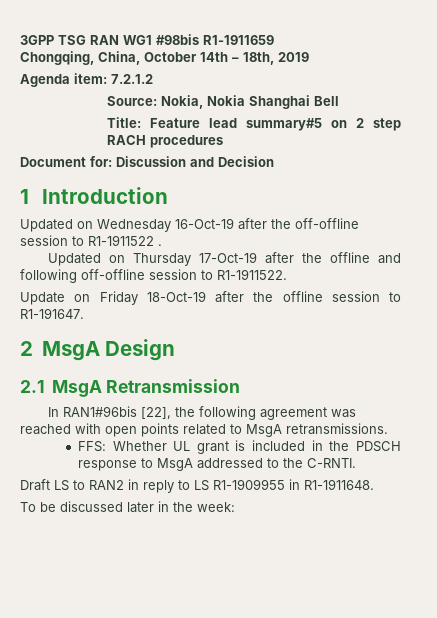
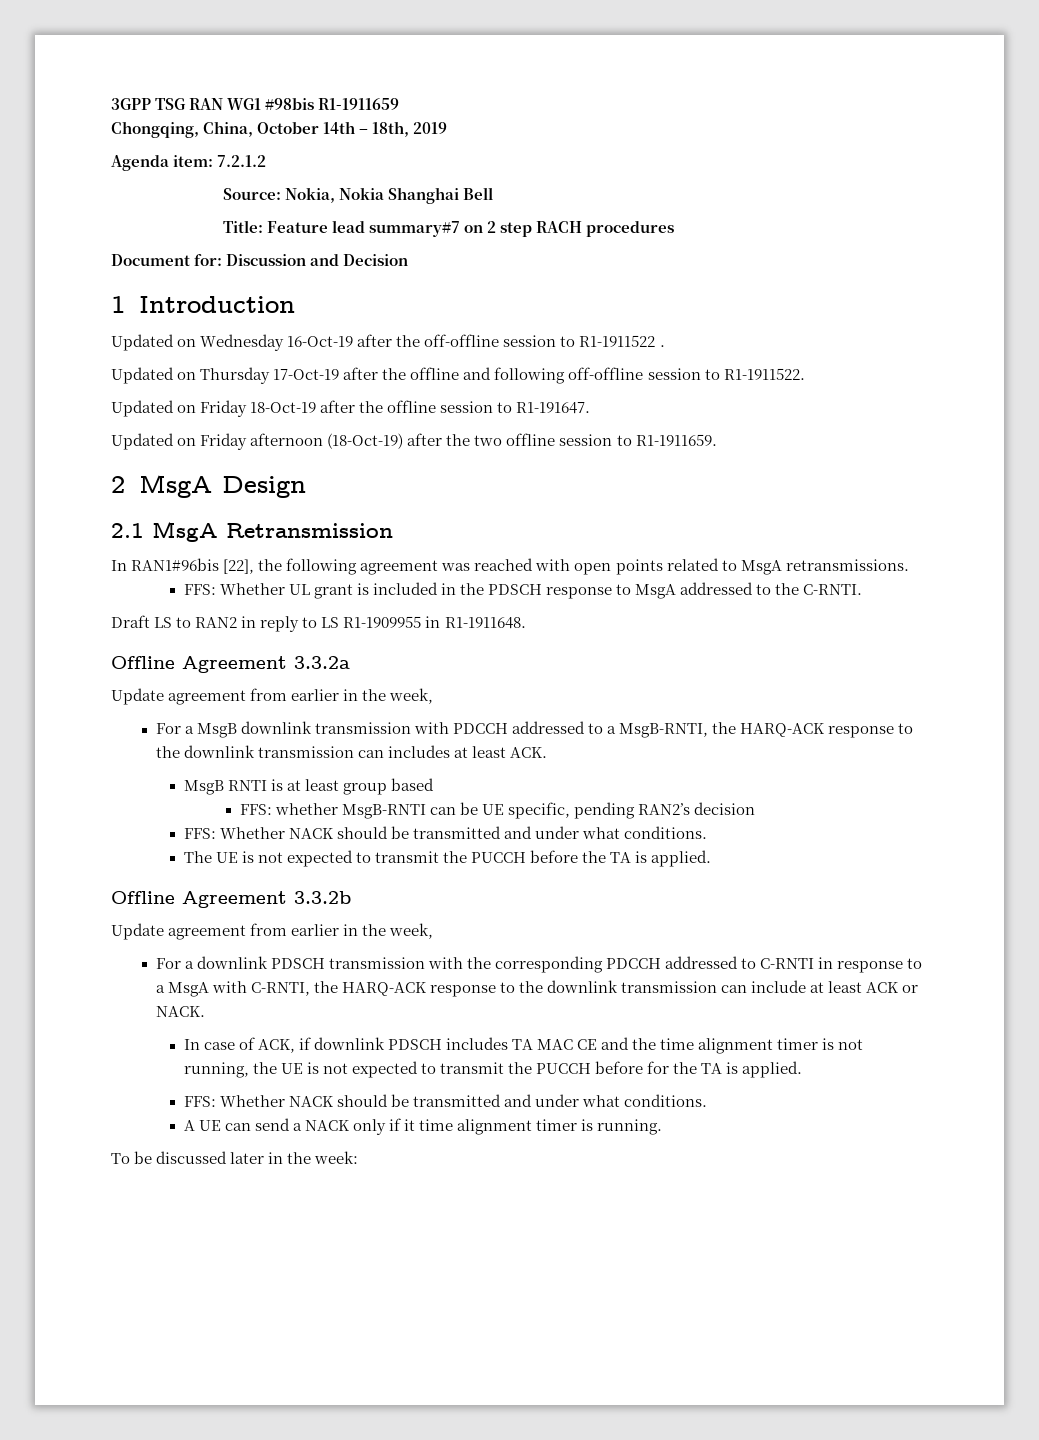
- Title: Feature lead summary#5 on 2 step RACH procedures
+ Title: Feature lead summary#7 on 2 step RACH procedures
- Update on Friday 18-Oct-19 after the offline session to R1-191647.
+ Updated on Friday 18-Oct-19 after the offline session to R1-191647.
+ Updated on Friday afternoon (18-Oct-19) after the two offline session to R1-1911659.
+ Offline Agreement 3.3.2a
+ Update agreement from earlier in the week,
+ For a MsgB downlink transmission with PDCCH addressed to a MsgB-RNTI, the HARQ-ACK response to the downlink transmission can includes at least ACK.
+ MsgB RNTI is at least group based
+ FFS: whether MsgB-RNTI can be UE specific, pending RAN2’s decision
+ FFS: Whether NACK should be transmitted and under what conditions.
+ The UE is not expected to transmit the PUCCH before the TA is applied.
+ Offline Agreement 3.3.2b
+ Update agreement from earlier in the week,
+ For a downlink PDSCH transmission with the corresponding PDCCH addressed to C-RNTI in response to a MsgA with C-RNTI, the HARQ-ACK response to the downlink transmission can include at least ACK or NACK.
+ In case of ACK, if downlink PDSCH includes TA MAC CE and the time alignment timer is not running, the UE is not expected to transmit the PUCCH before for the TA is applied.
+ FFS: Whether NACK should be transmitted and under what conditions.
+ A UE can send a NACK only if it time alignment timer is running.

